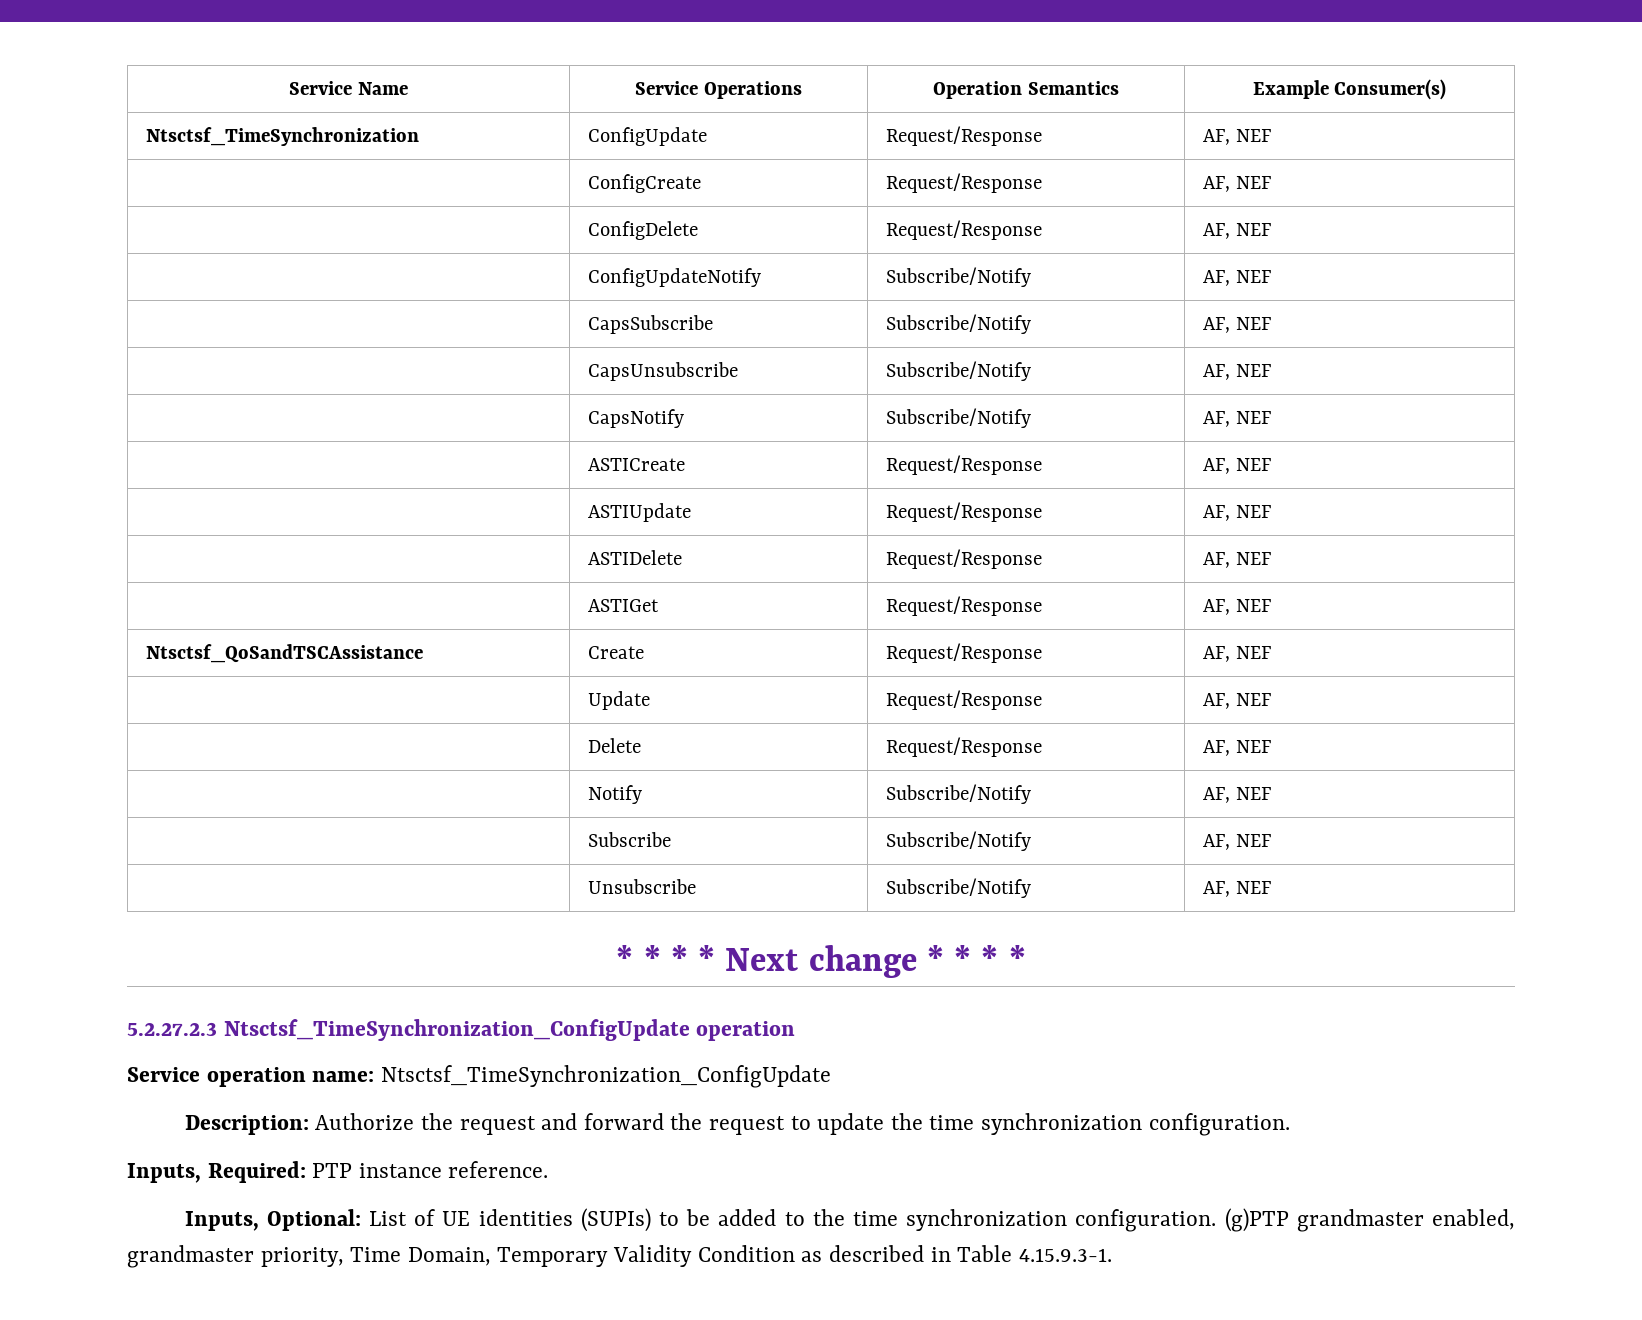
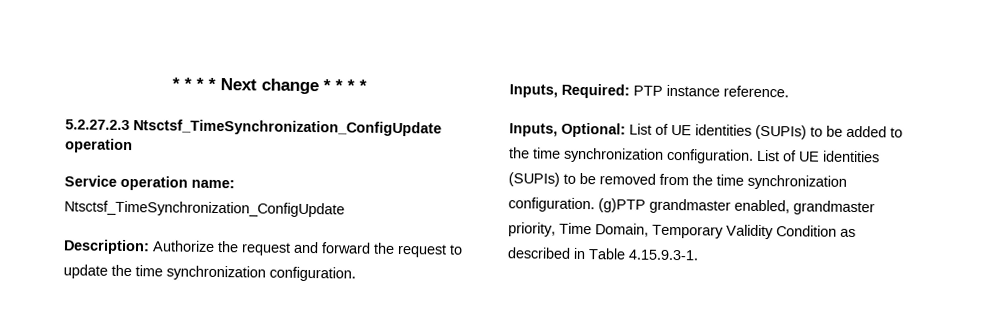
- Service Name | Service Operations | Operation Semantics | Example Consumer(s)
- Ntsctsf_TimeSynchronization | ConfigUpdate | Request/Response | AF, NEF
- | ConfigCreate | Request/Response | AF, NEF
- | ConfigDelete | Request/Response | AF, NEF
- | ConfigUpdateNotify | Subscribe/Notify | AF, NEF
- | CapsSubscribe | Subscribe/Notify | AF, NEF
- | CapsUnsubscribe | Subscribe/Notify | AF, NEF
- | CapsNotify | Subscribe/Notify | AF, NEF
- | ASTICreate | Request/Response | AF, NEF
- | ASTIUpdate | Request/Response | AF, NEF
- | ASTIDelete | Request/Response | AF, NEF
- | ASTIGet | Request/Response | AF, NEF
- Ntsctsf_QoSandTSCAssistance | Create | Request/Response | AF, NEF
- | Update | Request/Response | AF, NEF
- | Delete | Request/Response | AF, NEF
- | Notify | Subscribe/Notify | AF, NEF
- | Subscribe | Subscribe/Notify | AF, NEF
- | Unsubscribe | Subscribe/Notify | AF, NEF
+ List of UE identities (SUPIs) to be removed from the time synchronization configuration.

